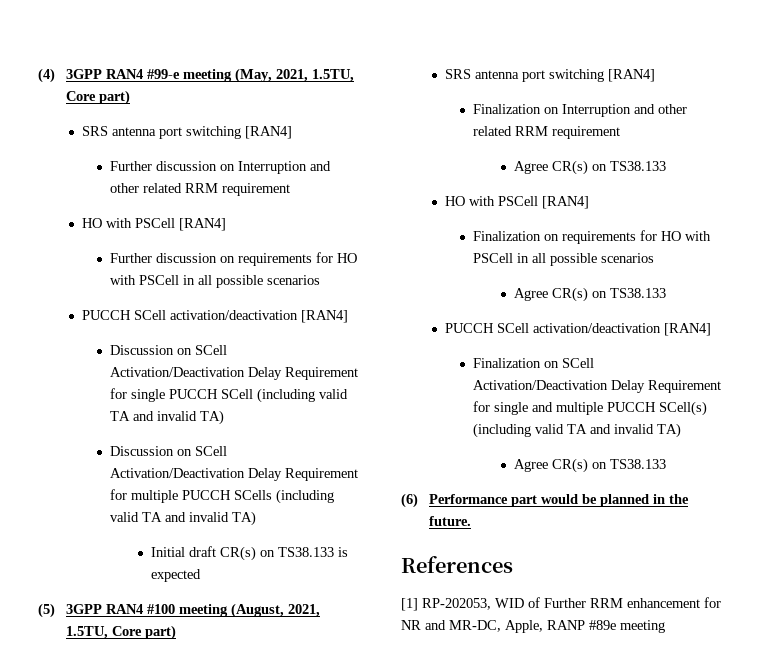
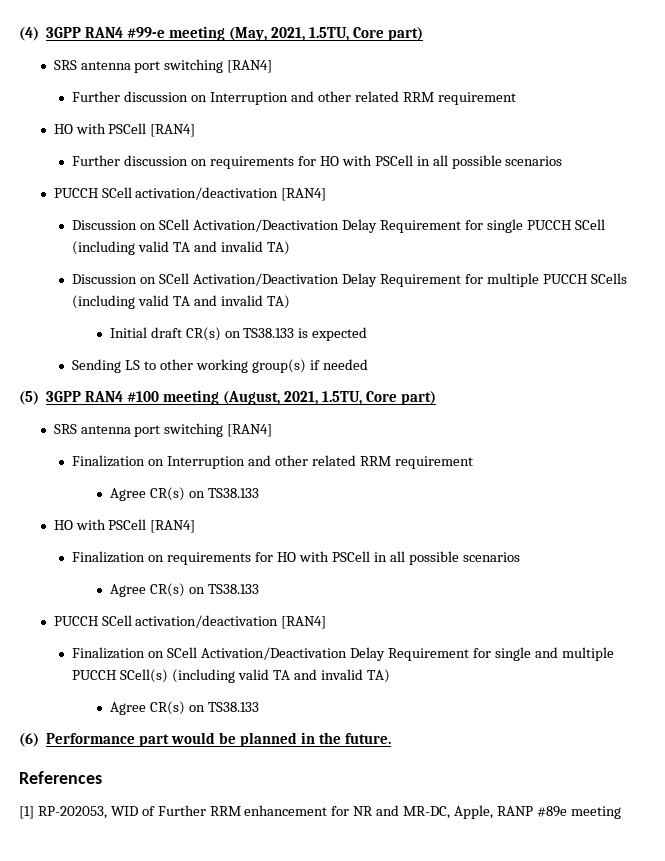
+ Sending LS to other working group(s) if needed

